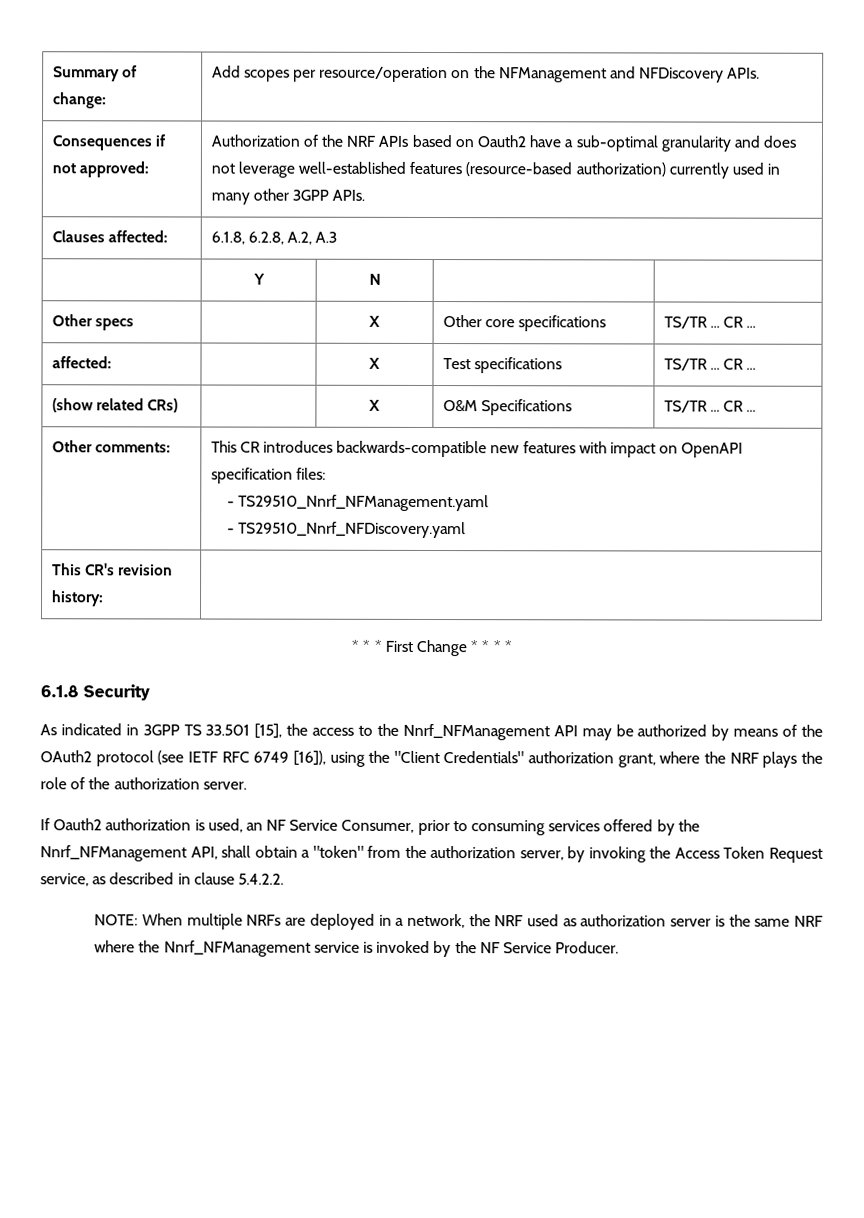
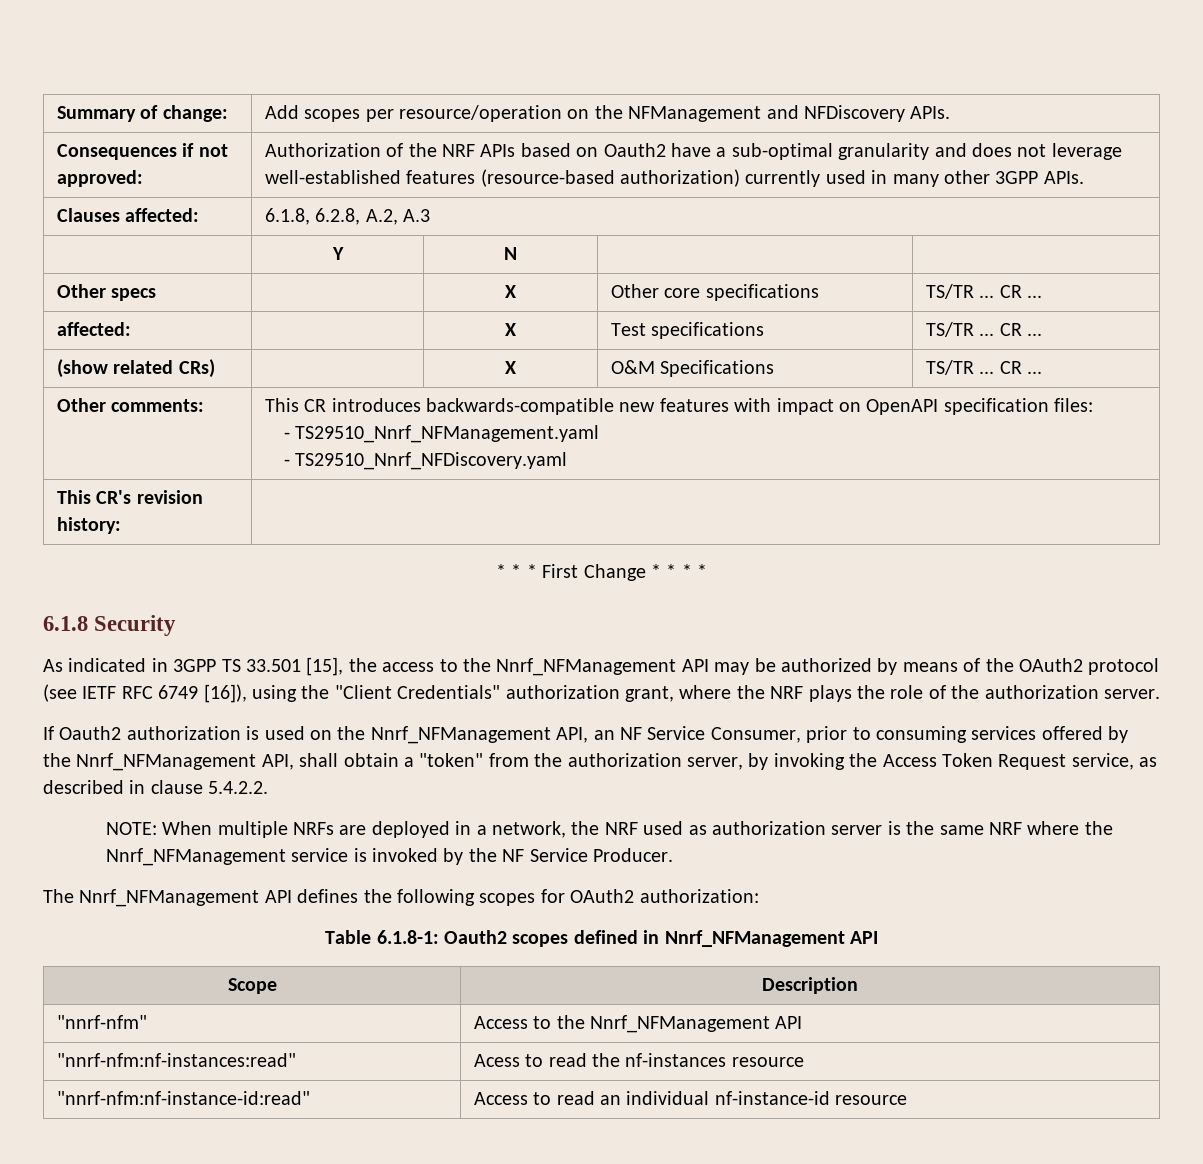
- If Oauth2 authorization is used, an NF Service Consumer, prior to consuming services offered by the Nnrf_NFManagement API, shall obtain a "token" from the authorization server, by invoking the Access Token Request service, as described in clause 5.4.2.2.
+ If Oauth2 authorization is used on the Nnrf_NFManagement API, an NF Service Consumer, prior to consuming services offered by the Nnrf_NFManagement API, shall obtain a "token" from the authorization server, by invoking the Access Token Request service, as described in clause 5.4.2.2.
+ The Nnrf_NFManagement API defines the following scopes for OAuth2 authorization:
+ Table 6.1.8-1: Oauth2 scopes defined in Nnrf_NFManagement API
+ Scope | Description
+ "nnrf-nfm" | Access to the Nnrf_NFManagement API
+ "nnrf-nfm:nf-instances:read" | Acess to read the nf-instances resource
+ "nnrf-nfm:nf-instance-id:read" | Access to read an individual nf-instance-id resource

